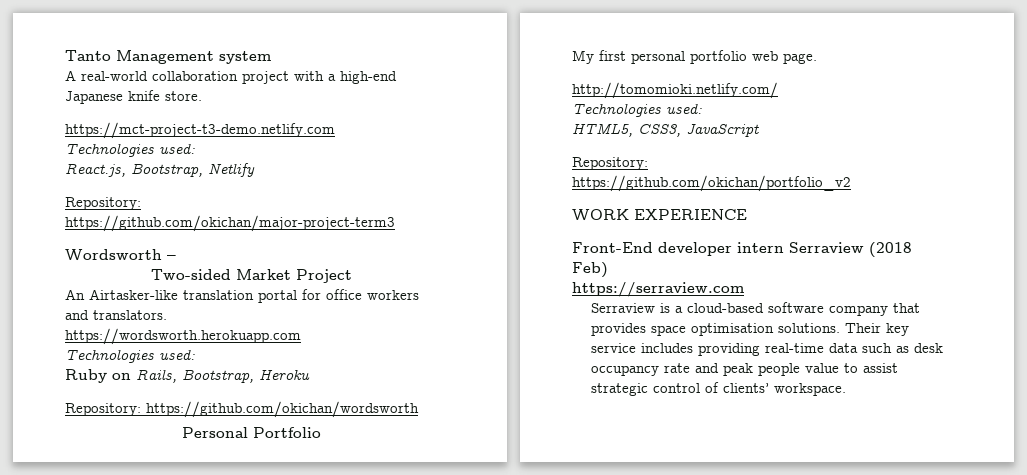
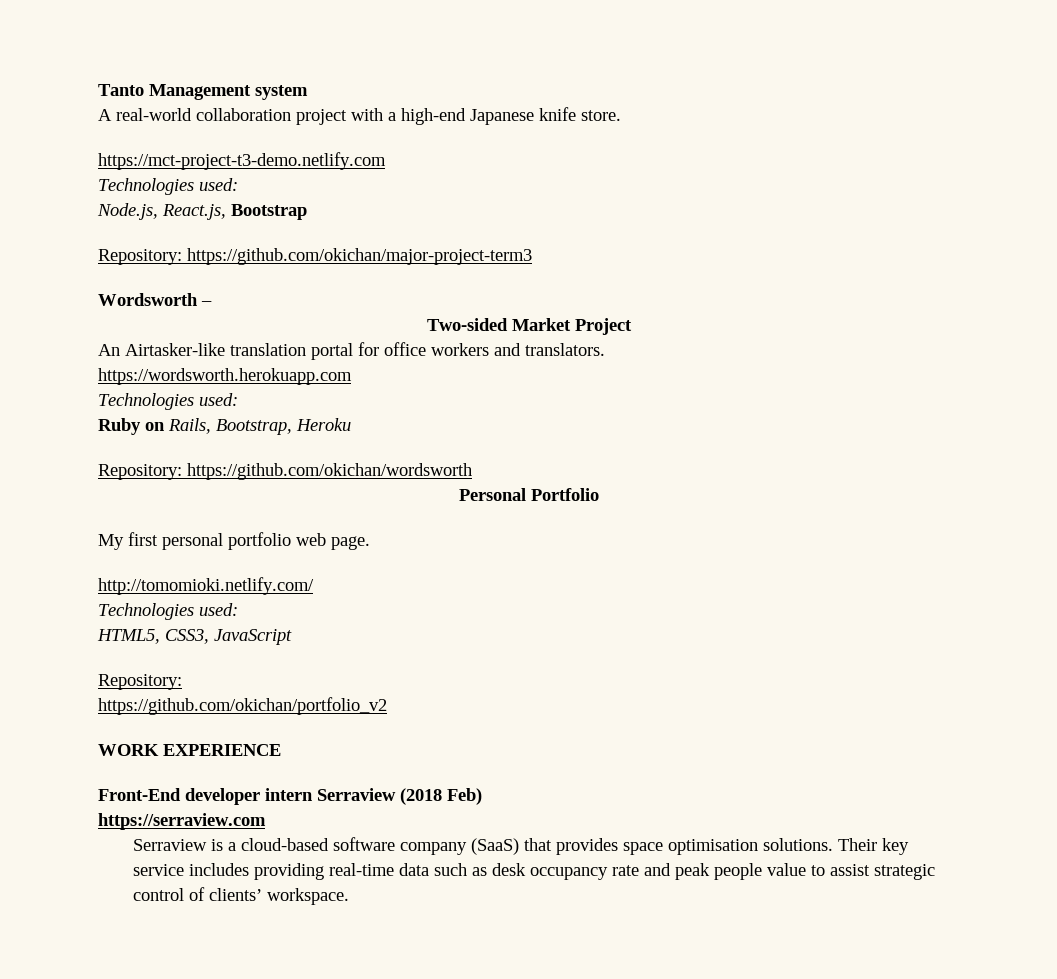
- React.js, Bootstrap, Netlify
+ Node.js, React.js, Bootstrap
- Serraview is a cloud-based software company that provides space optimisation solutions.
+ Serraview is a cloud-based software company (SaaS) that provides space optimisation solutions.

